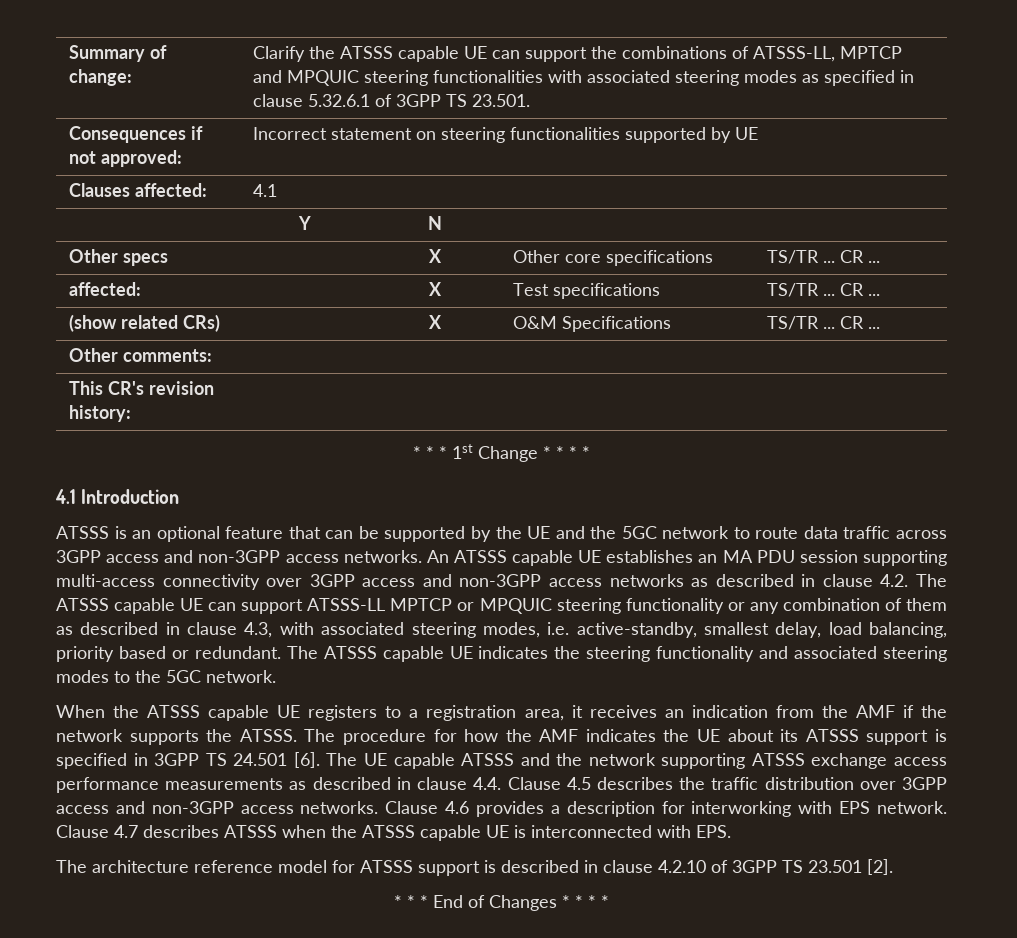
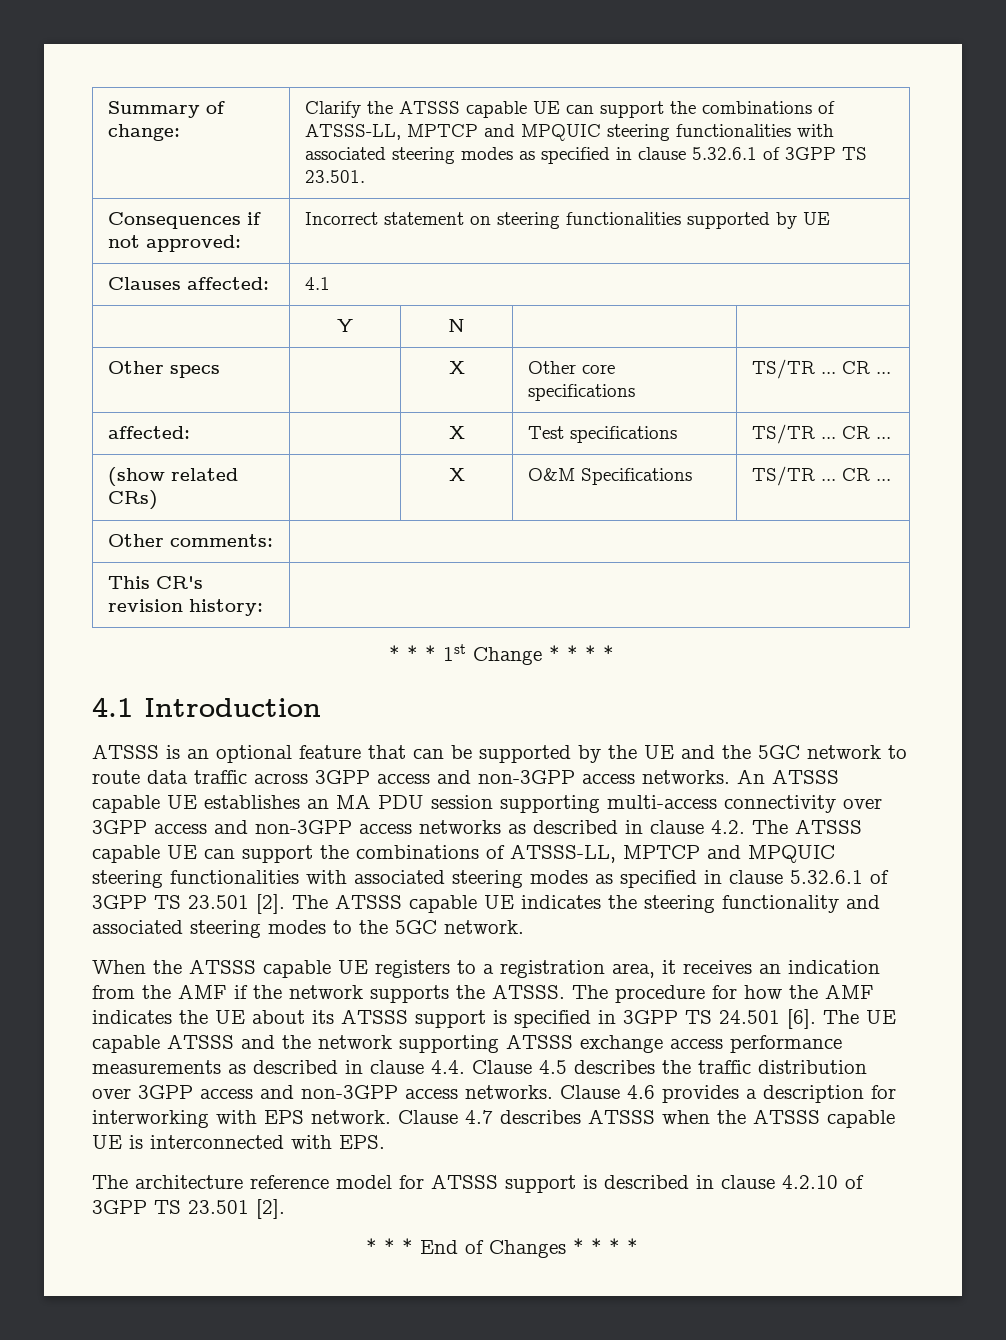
- An ATSSS capable UE establishes an MA PDU session supporting multi-access connectivity over 3GPP access and non-3GPP access networks as described in clause 4.2. The ATSSS capable UE can support ATSSS-LL MPTCP or MPQUIC steering functionality or any combination of them as described in clause 4.3, with associated steering modes, i.e. active-standby, smallest delay, load balancing, priority based or redundant.
+ An ATSSS capable UE establishes an MA PDU session supporting multi-access connectivity over 3GPP access and non-3GPP access networks as described in clause 4.2. The ATSSS capable UE can support the combinations of ATSSS-LL, MPTCP and MPQUIC steering functionalities with associated steering modes as specified in clause 5.32.6.1 of 3GPP TS 23.501 [2].

